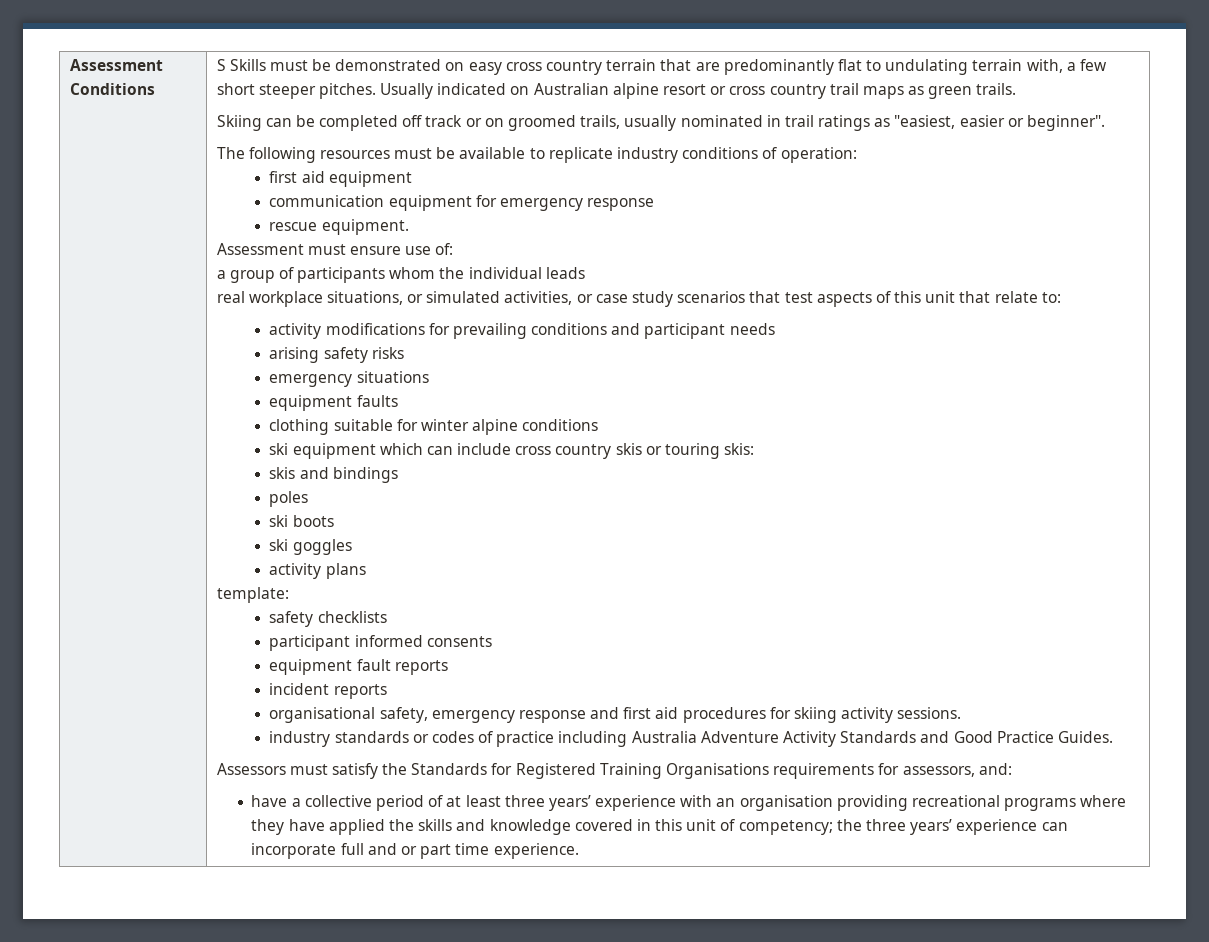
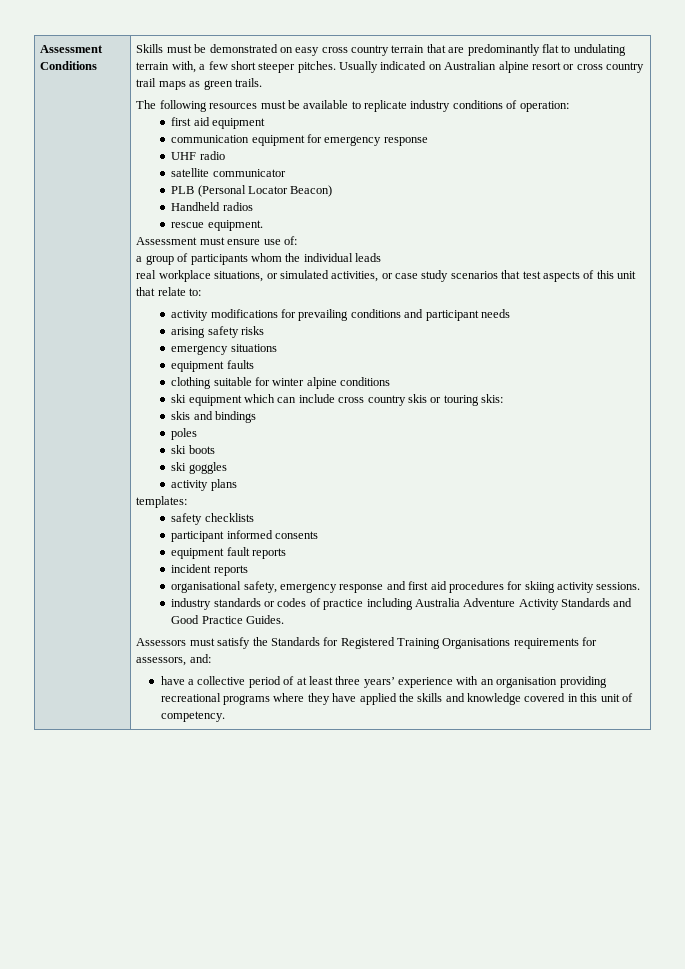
- S Skills must be demonstrated on easy cross country terrain that are predominantly flat to undulating terrain with, a few short steeper pitches.
+ Skills must be demonstrated on easy cross country terrain that are predominantly flat to undulating terrain with, a few short steeper pitches.
- Skiing can be completed off track or on groomed trails, usually nominated in trail ratings as "easiest, easier or beginner".
+ UHF radio
+ satellite communicator
+ PLB (Personal Locator Beacon)
+ Handheld radios
- template:
+ templates:
- have a collective period of at least three years’ experience with an organisation providing recreational programs where they have applied the skills and knowledge covered in this unit of competency; the three years’ experience can incorporate full and or part time experience.
+ have a collective period of at least three years’ experience with an organisation providing recreational programs where they have applied the skills and knowledge covered in this unit of competency.

